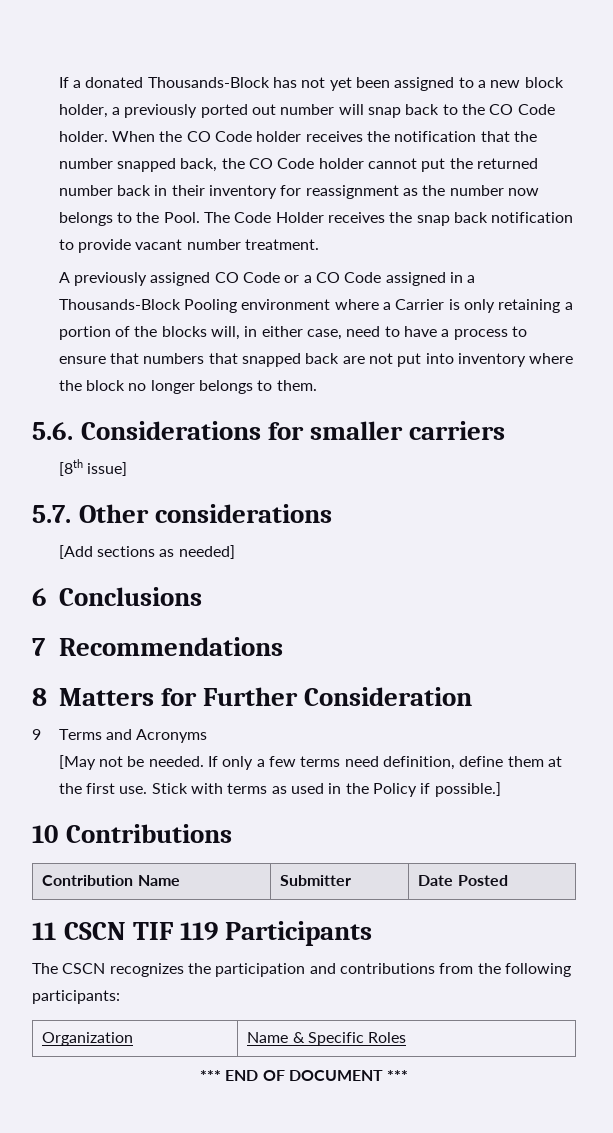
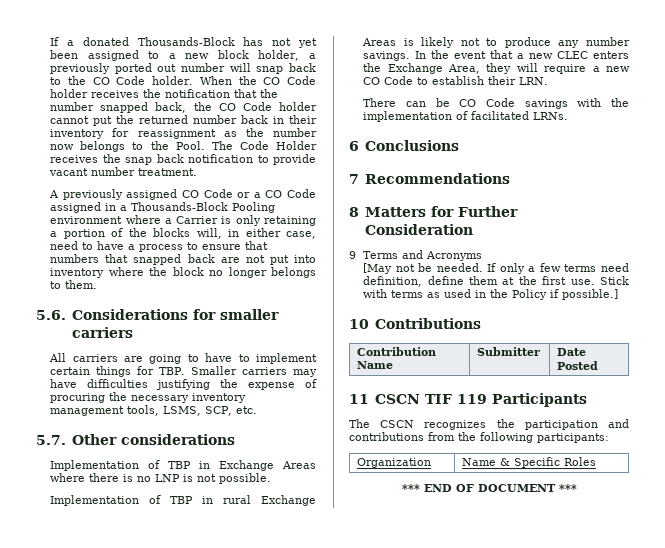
- [8th issue]
+ All carriers are going to have to implement certain things for TBP. Smaller carriers may have difficulties justifying the expense of procuring the necessary inventory management tools, LSMS, SCP, etc.
  5.7. Other considerations
- [Add sections as needed]
+ Implementation of TBP in Exchange Areas where there is no LNP is not possible.
+ Implementation of TBP in rural Exchange Areas is likely not to produce any number savings. In the event that a new CLEC enters the Exchange Area, they will require a new CO Code to establish their LRN.
+ There can be CO Code savings with the implementation of facilitated LRNs.

